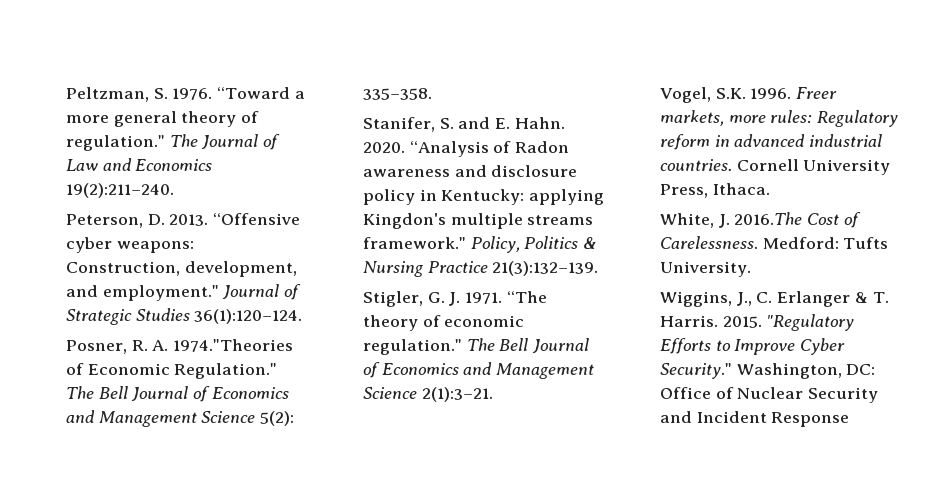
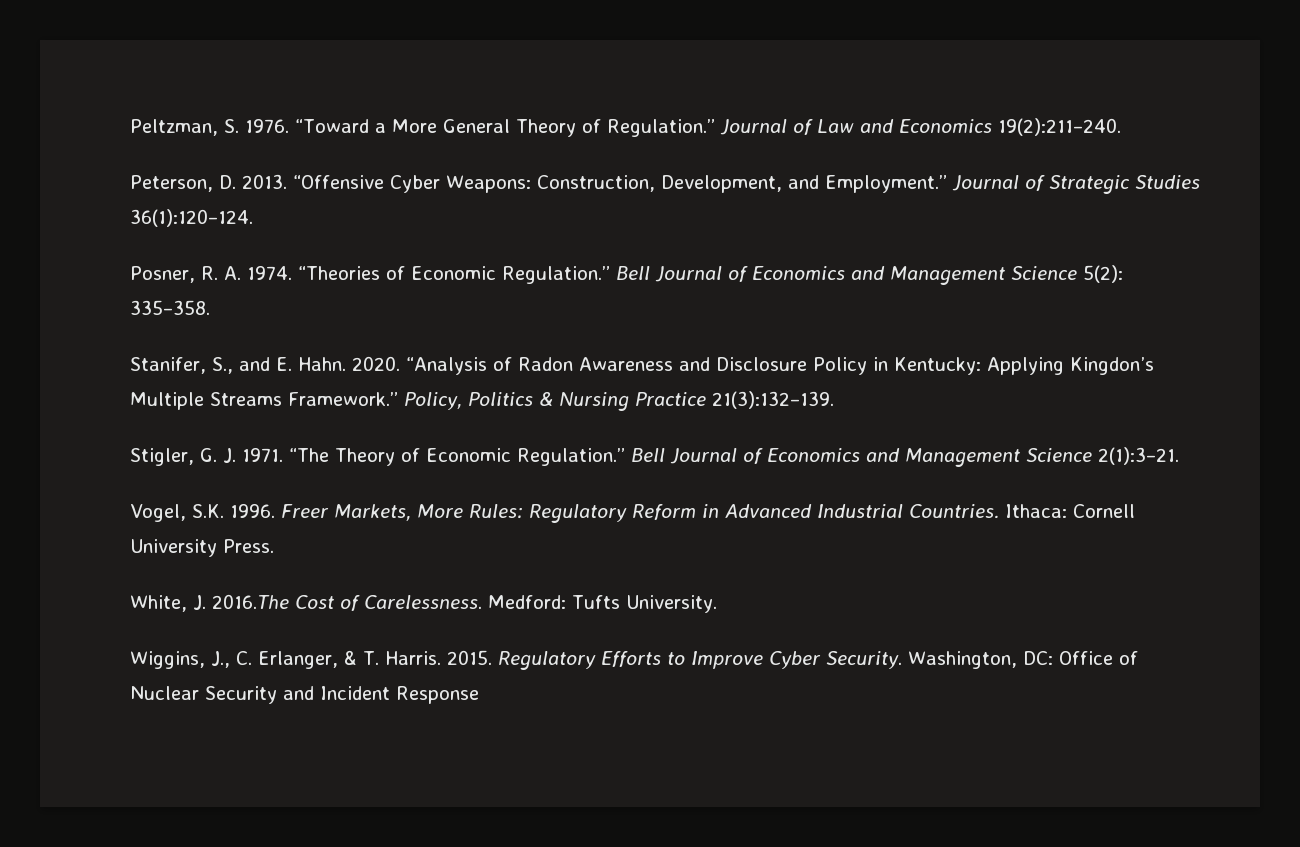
- “Toward a more general theory of regulation." The Journal of Law and Economics 19(2):211–240.
+ “Toward a More General Theory of Regulation.” Journal of Law and Economics 19(2):211–240.
- “Offensive cyber weapons: Construction, development, and employment."
+ “Offensive Cyber Weapons: Construction, Development, and Employment.”
- Posner, R. A. 1974."Theories of Economic Regulation." The Bell Journal of Economics and Management Science 5(2): 335–358.
+ Posner, R. A. 1974. “Theories of Economic Regulation.” Bell Journal of Economics and Management Science 5(2): 335–358.
- Stanifer, S. and E. Hahn.
+ Stanifer, S., and E. Hahn.
- “Analysis of Radon awareness and disclosure policy in Kentucky: applying Kingdon's multiple streams framework."
+ “Analysis of Radon Awareness and Disclosure Policy in Kentucky: Applying Kingdon’s Multiple Streams Framework.”
- “The theory of economic regulation." The Bell Journal of Economics and Management Science 2(1):3–21.
+ “The Theory of Economic Regulation.” Bell Journal of Economics and Management Science 2(1):3–21.
- Freer markets, more rules: Regulatory reform in advanced industrial countries. Cornell University Press, Ithaca.
+ Freer Markets, More Rules: Regulatory Reform in Advanced Industrial Countries. Ithaca: Cornell University Press.
- Wiggins, J., C. Erlanger & T. Harris.
+ Wiggins, J., C. Erlanger, & T. Harris.
- "Regulatory Efforts to Improve Cyber Security."
+ Regulatory Efforts to Improve Cyber Security.

